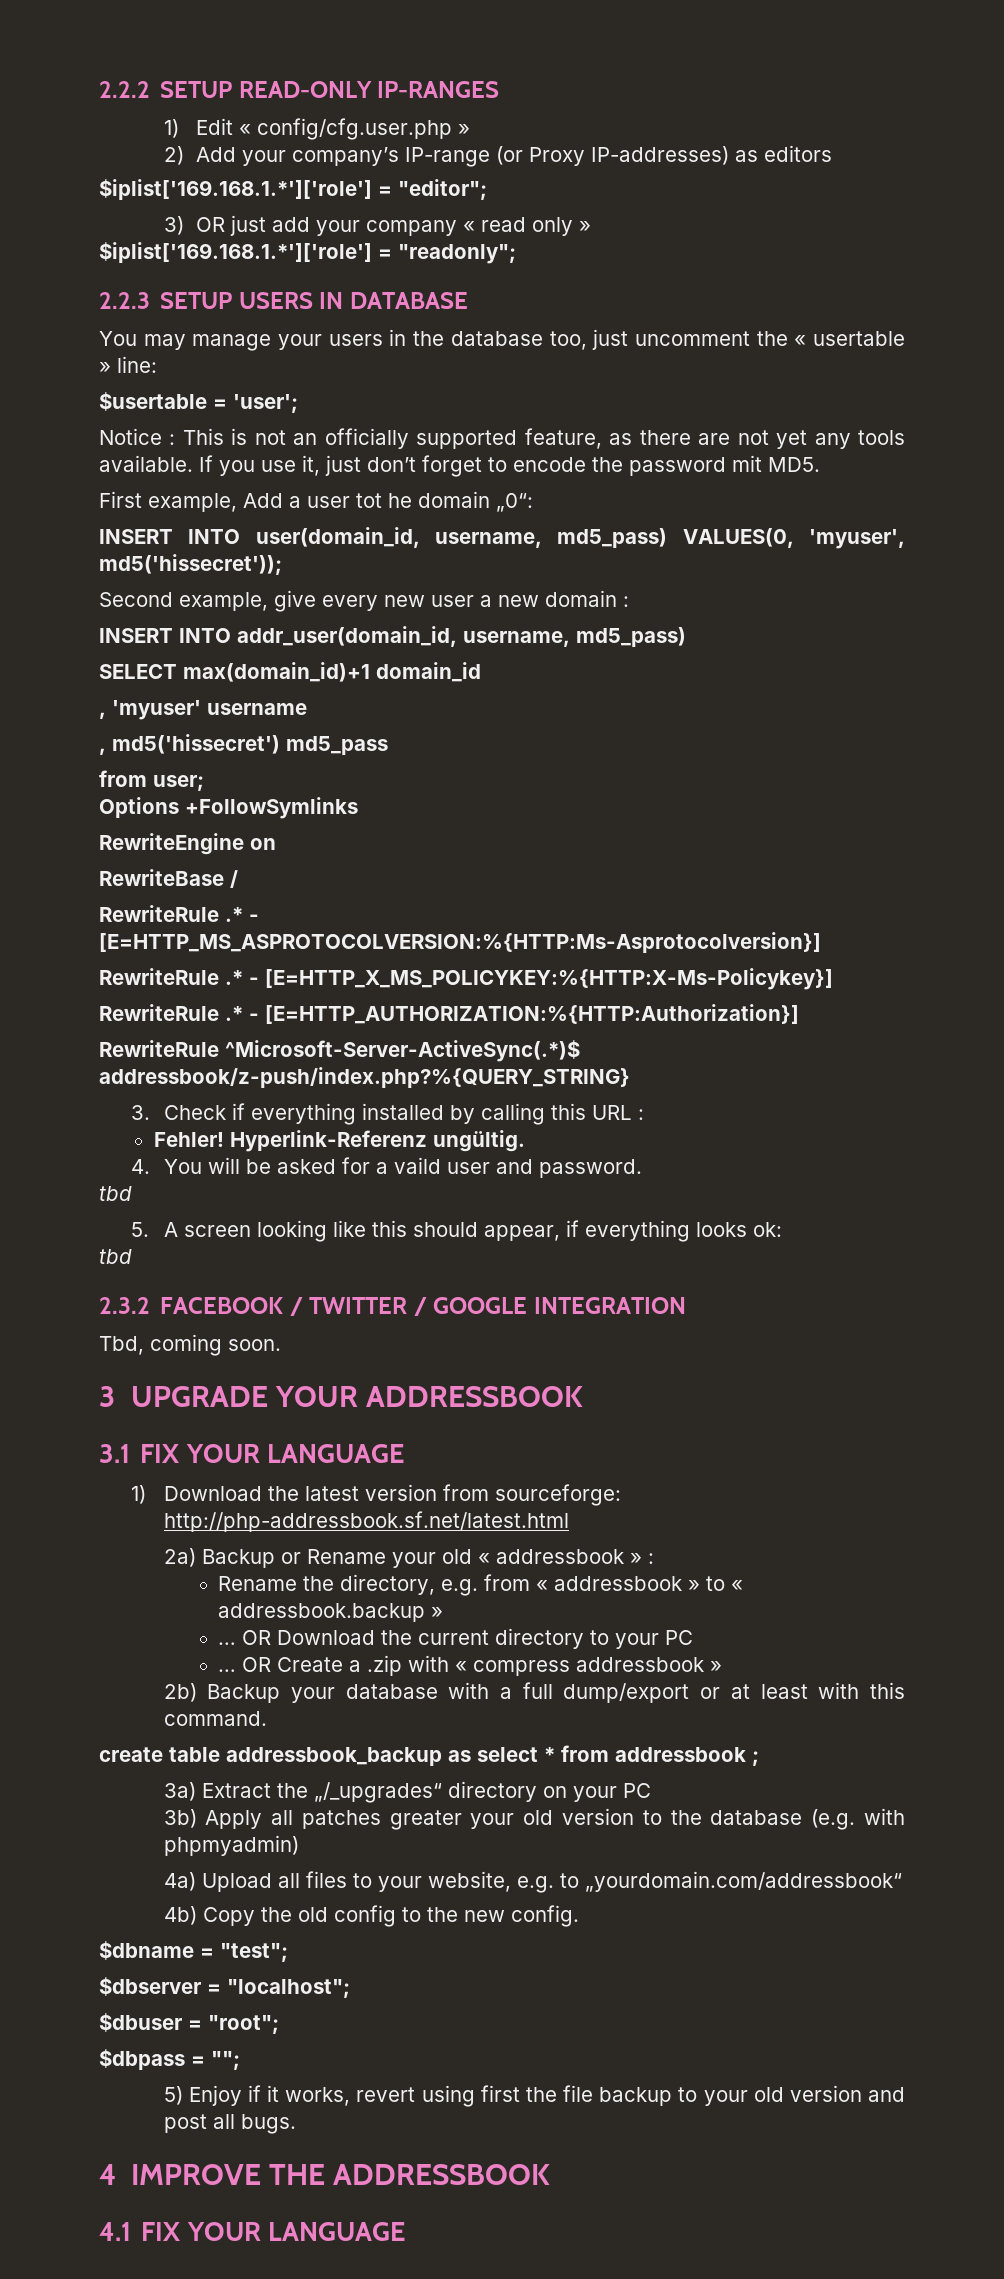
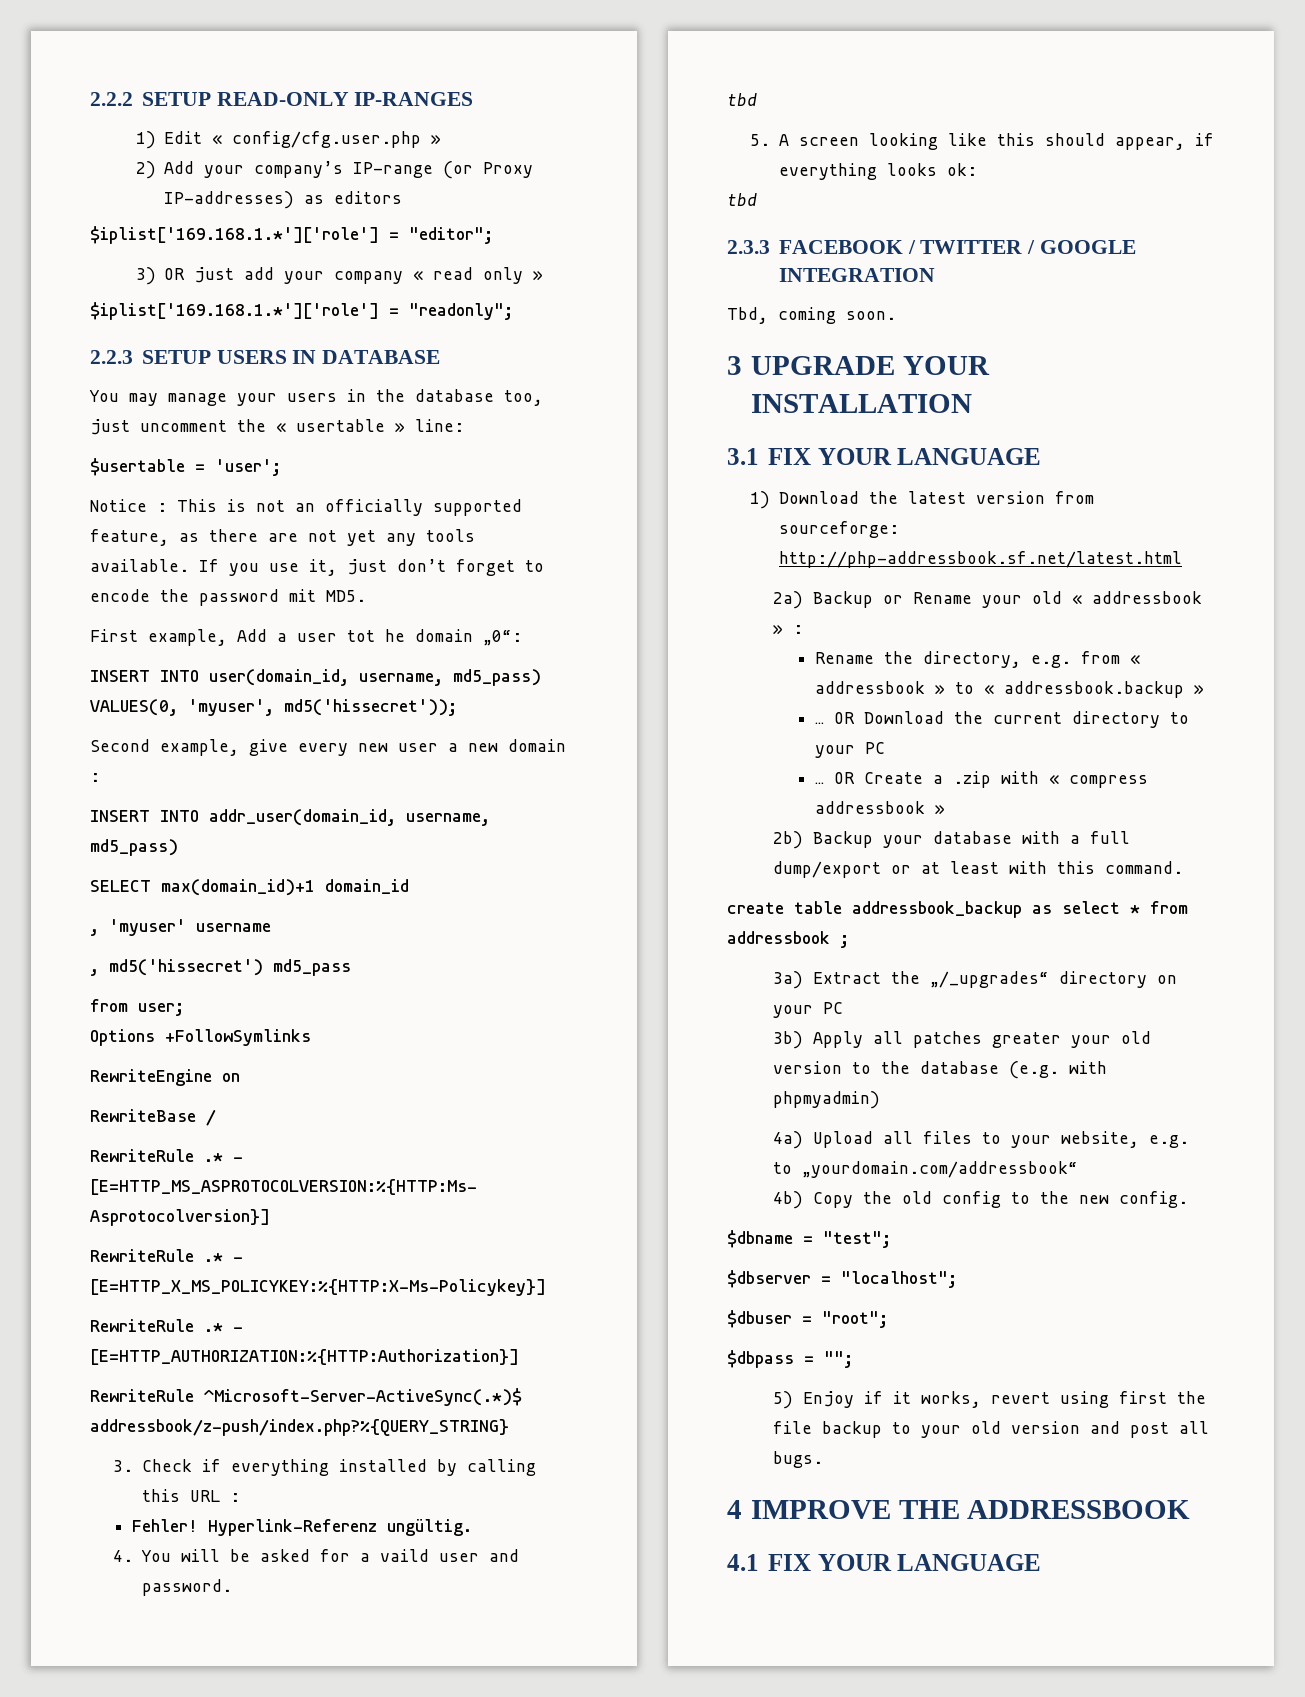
- 2.3.2 FACEBOOK / TWITTER / GOOGLE INTEGRATION
+ 2.3.3 FACEBOOK / TWITTER / GOOGLE INTEGRATION
- 3 UPGRADE YOUR ADDRESSBOOK
+ 3 UPGRADE YOUR INSTALLATION

